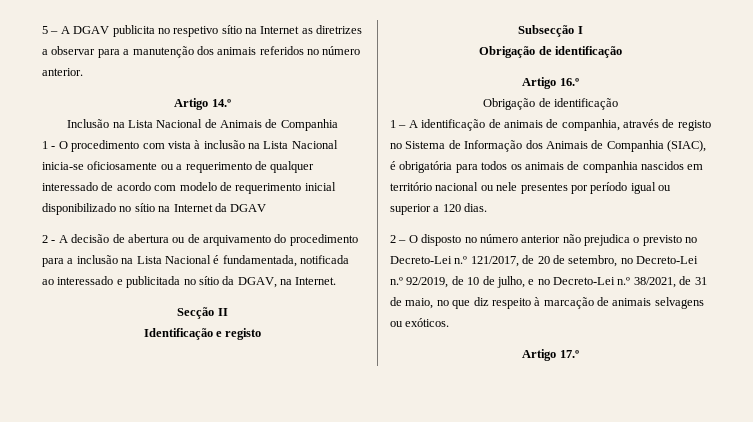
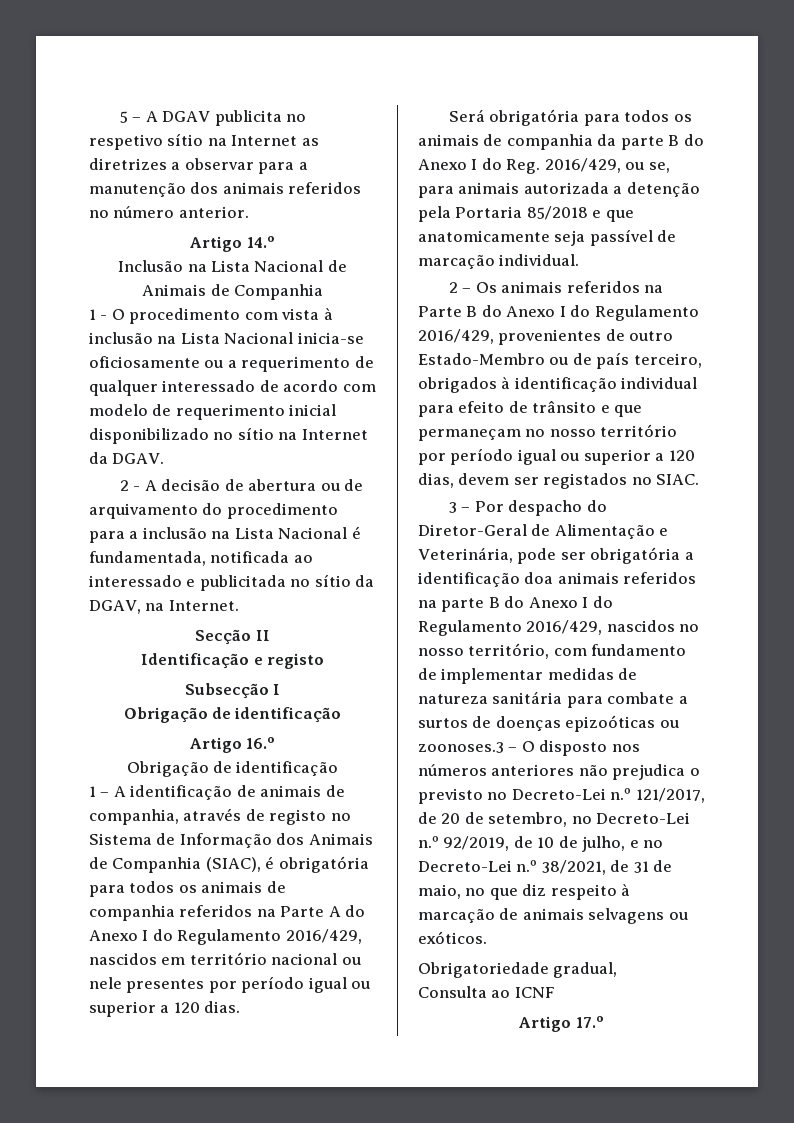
- 1 - O procedimento com vista à inclusão na Lista Nacional inicia-se oficiosamente ou a requerimento de qualquer interessado de acordo com modelo de requerimento inicial disponibilizado no sítio na Internet da DGAV
+ 1 - O procedimento com vista à inclusão na Lista Nacional inicia-se oficiosamente ou a requerimento de qualquer interessado de acordo com modelo de requerimento inicial disponibilizado no sítio na Internet da DGAV.
- 1 – A identificação de animais de companhia, através de registo no Sistema de Informação dos Animais de Companhia (SIAC), é obrigatória para todos os animais de companhia nascidos em território nacional ou nele presentes por período igual ou superior a 120 dias.
+ 1 – A identificação de animais de companhia, através de registo no Sistema de Informação dos Animais de Companhia (SIAC), é obrigatória para todos os animais de companhia referidos na Parte A do Anexo I do Regulamento 2016/429, nascidos em território nacional ou nele presentes por período igual ou superior a 120 dias.
- 2 – O disposto no número anterior não prejudica o previsto no Decreto-Lei n.º 121/2017, de 20 de setembro, no Decreto-Lei n.º 92/2019, de 10 de julho, e no Decreto-Lei n.º 38/2021, de 31 de maio, no que diz respeito à marcação de animais selvagens ou exóticos.
+ Será obrigatória para todos os animais de companhia da parte B do Anexo I do Reg. 2016/429, ou se, para animais autorizada a detenção pela Portaria 85/2018 e que anatomicamente seja passível de marcação individual.
+ 2 – Os animais referidos na Parte B do Anexo I do Regulamento 2016/429, provenientes de outro Estado-Membro ou de país terceiro, obrigados à identificação individual para efeito de trânsito e que permaneçam no nosso território por período igual ou superior a 120 dias, devem ser registados no SIAC.
+ 3 – Por despacho do Diretor-Geral de Alimentação e Veterinária, pode ser obrigatória a identificação doa animais referidos na parte B do Anexo I do Regulamento 2016/429, nascidos no nosso território, com fundamento de implementar medidas de natureza sanitária para combate a surtos de doenças epizoóticas ou zoonoses.3 – O disposto nos números anteriores não prejudica o previsto no Decreto-Lei n.º 121/2017, de 20 de setembro, no Decreto-Lei n.º 92/2019, de 10 de julho, e no Decreto-Lei n.º 38/2021, de 31 de maio, no que diz respeito à marcação de animais selvagens ou exóticos.
+ Obrigatoriedade gradual,
+ Consulta ao ICNF

